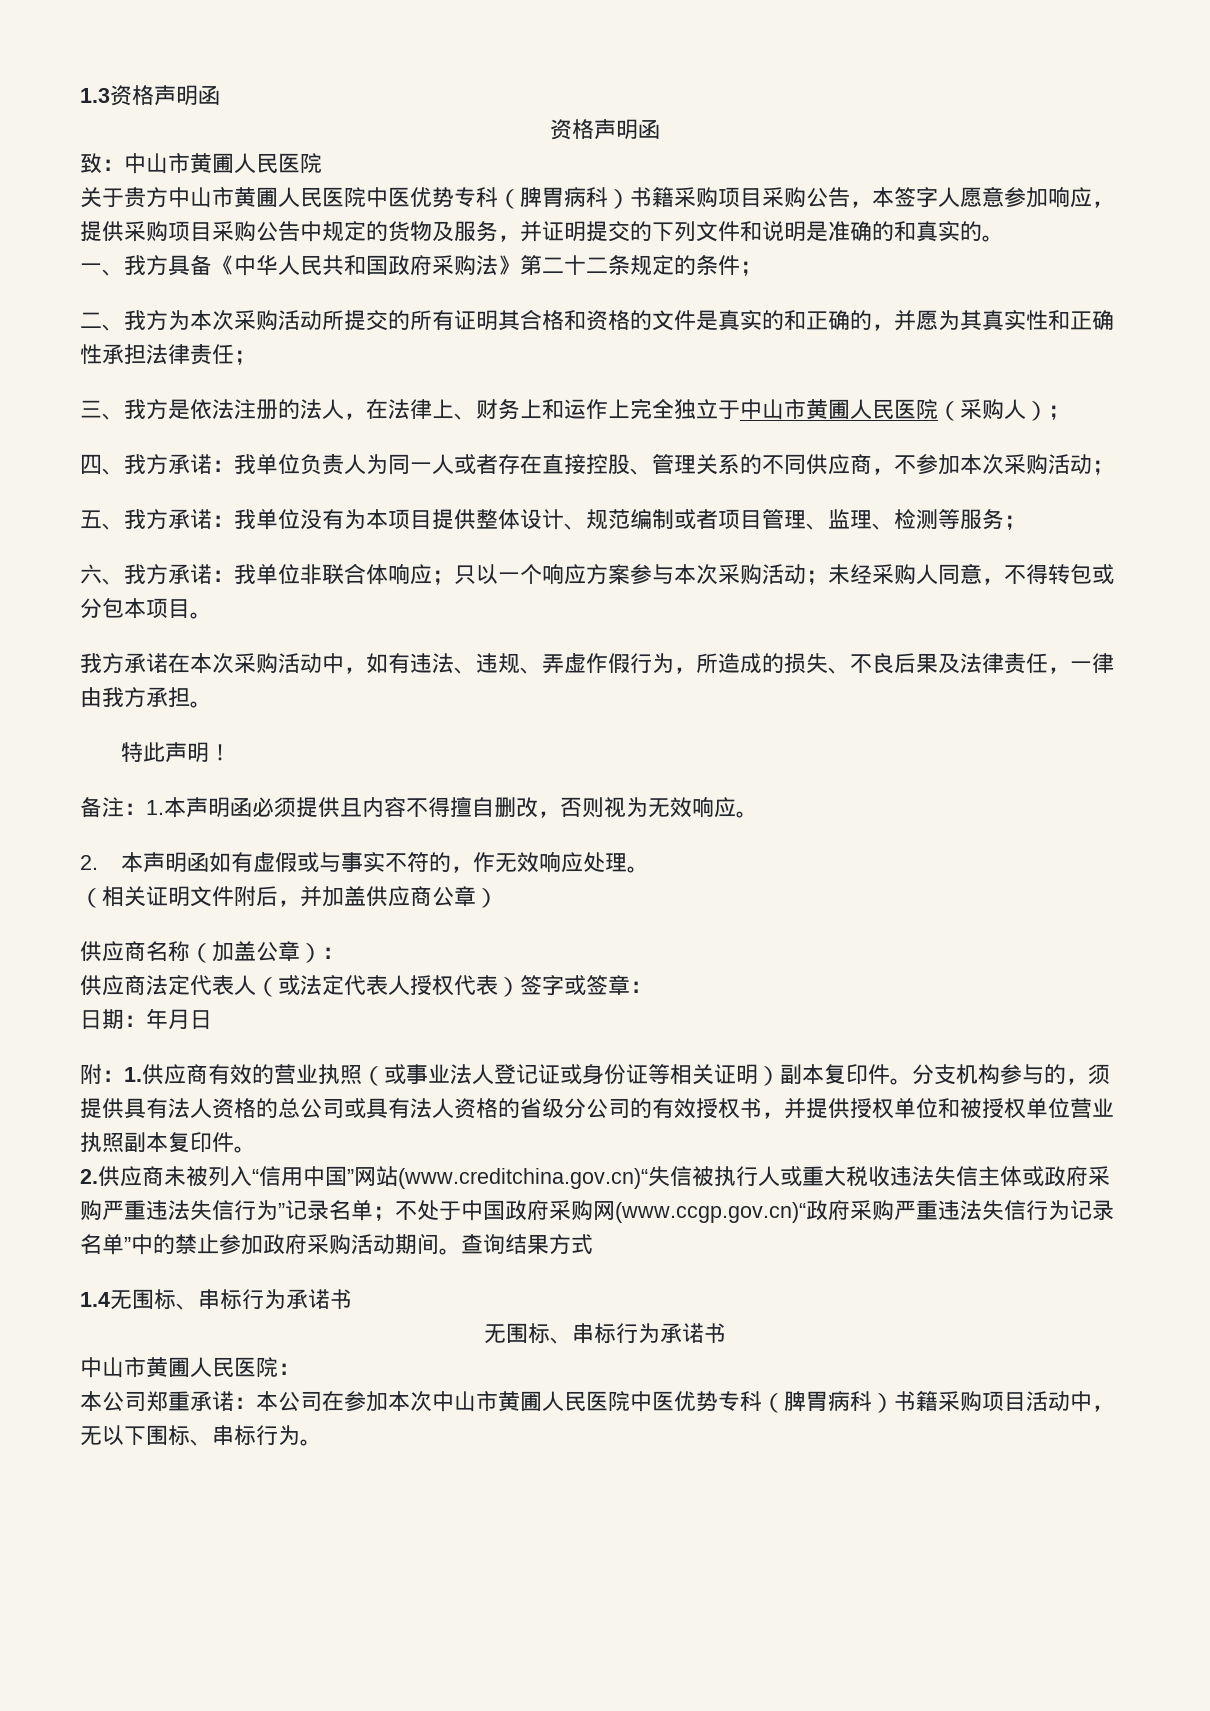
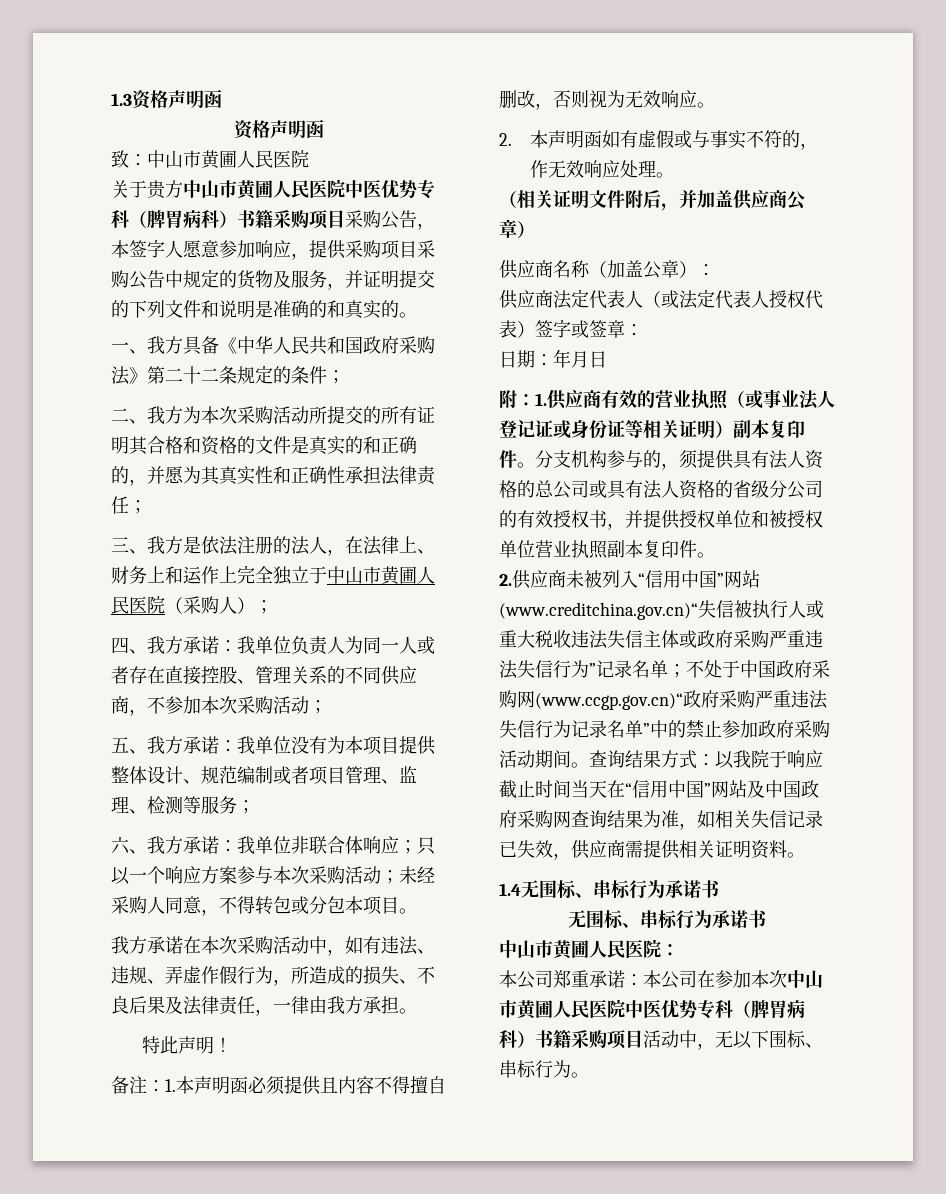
- 查询结果方式
+ 查询结果方式：以我院于响应截止时间当天在“信用中国”网站及中国政府采购网查询结果为准，如相关失信记录已失效，供应商需提供相关证明资料。

